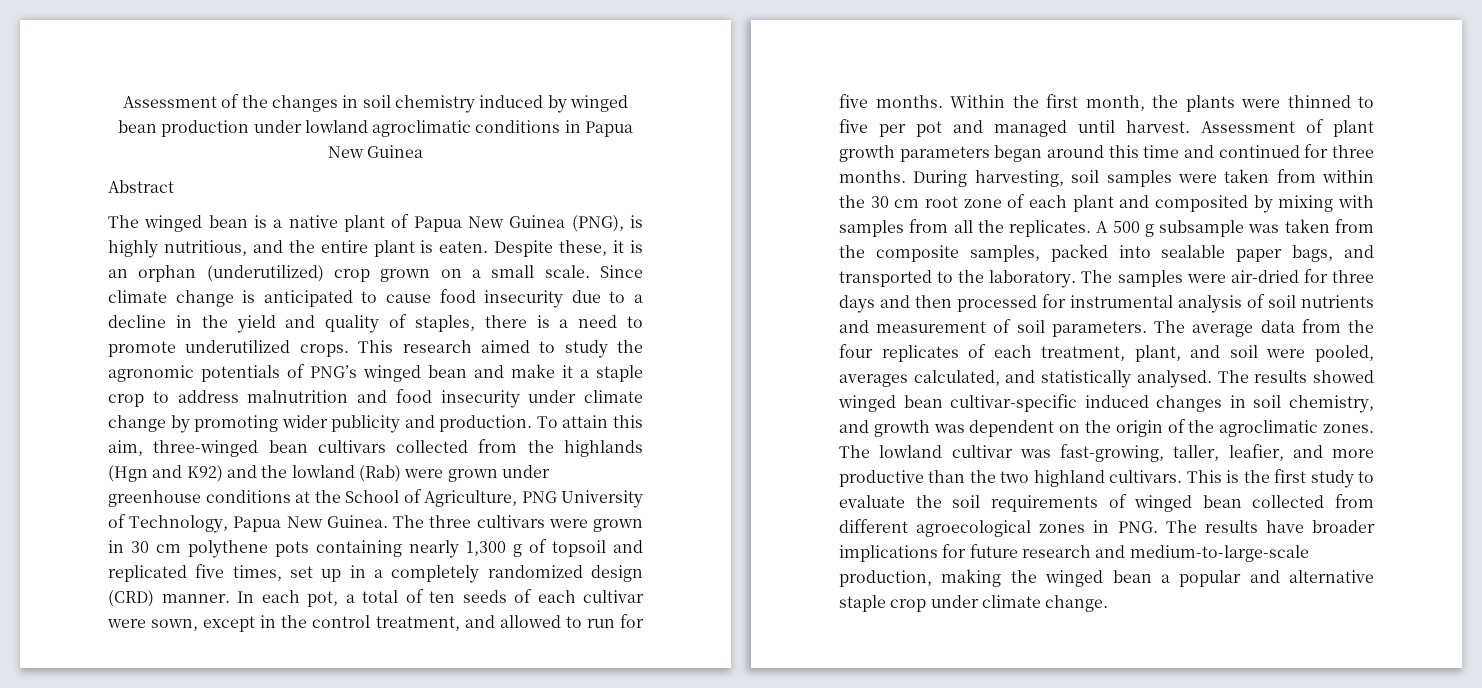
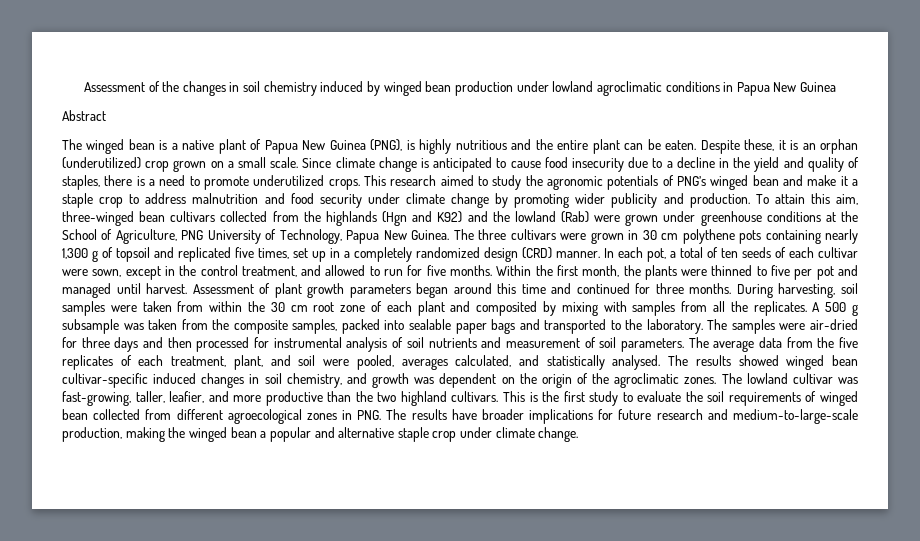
- The winged bean is a native plant of Papua New Guinea (PNG), is highly nutritious, and the entire plant is eaten.
+ The winged bean is a native plant of Papua New Guinea (PNG), is highly nutritious and the entire plant can be eaten.
- This research aimed to study the agronomic potentials of PNG’s winged bean and make it a staple crop to address malnutrition and food insecurity under climate change by promoting wider publicity and production.
+ This research aimed to study the agronomic potentials of PNG’s winged bean and make it a staple crop to address malnutrition and food security under climate change by promoting wider publicity and production.
- A 500 g subsample was taken from the composite samples, packed into sealable paper bags, and transported to the laboratory.
+ A 500 g subsample was taken from the composite samples, packed into sealable paper bags and transported to the laboratory.
- The average data from the four replicates of each treatment, plant, and soil were pooled, averages calculated, and statistically analysed.
+ The average data from the five replicates of each treatment, plant, and soil were pooled, averages calculated, and statistically analysed.

